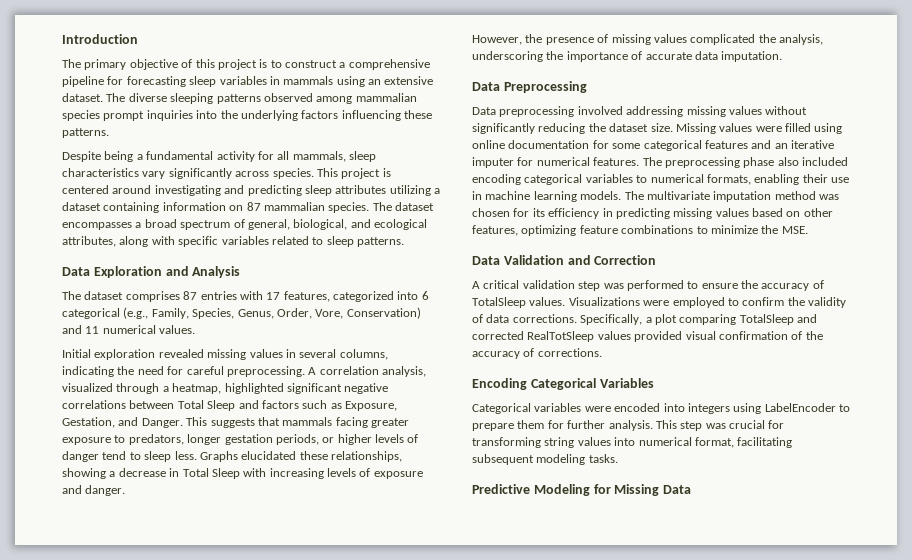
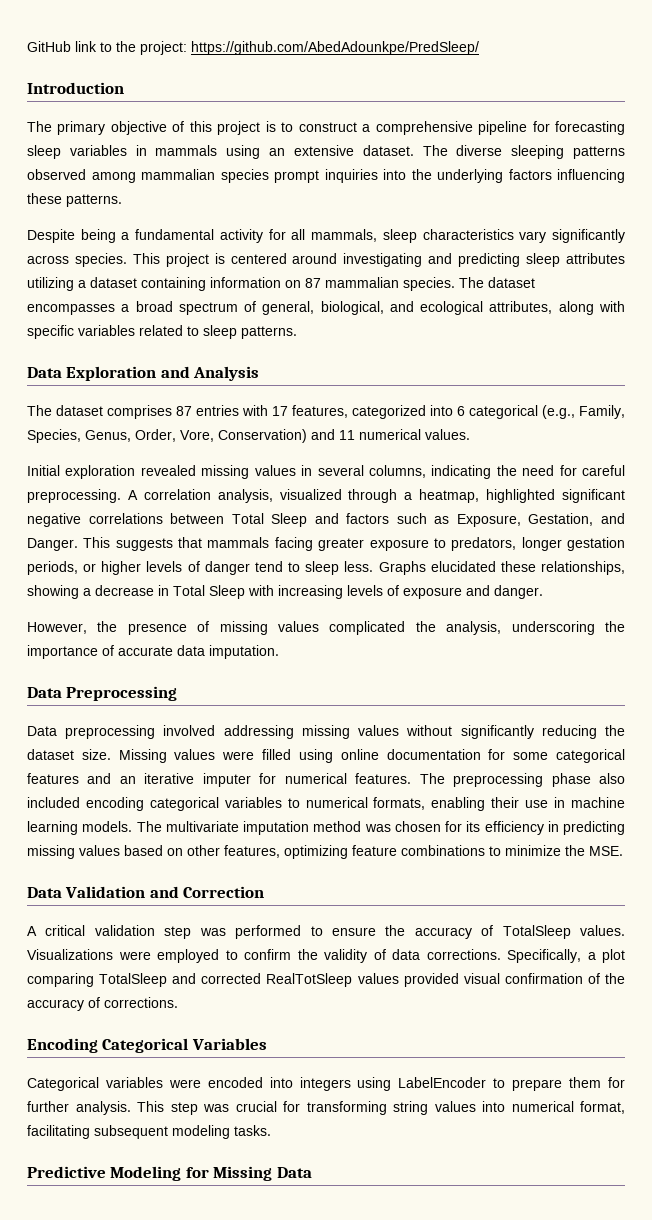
+ GitHub link to the project: https://github.com/AbedAdounkpe/PredSleep/

